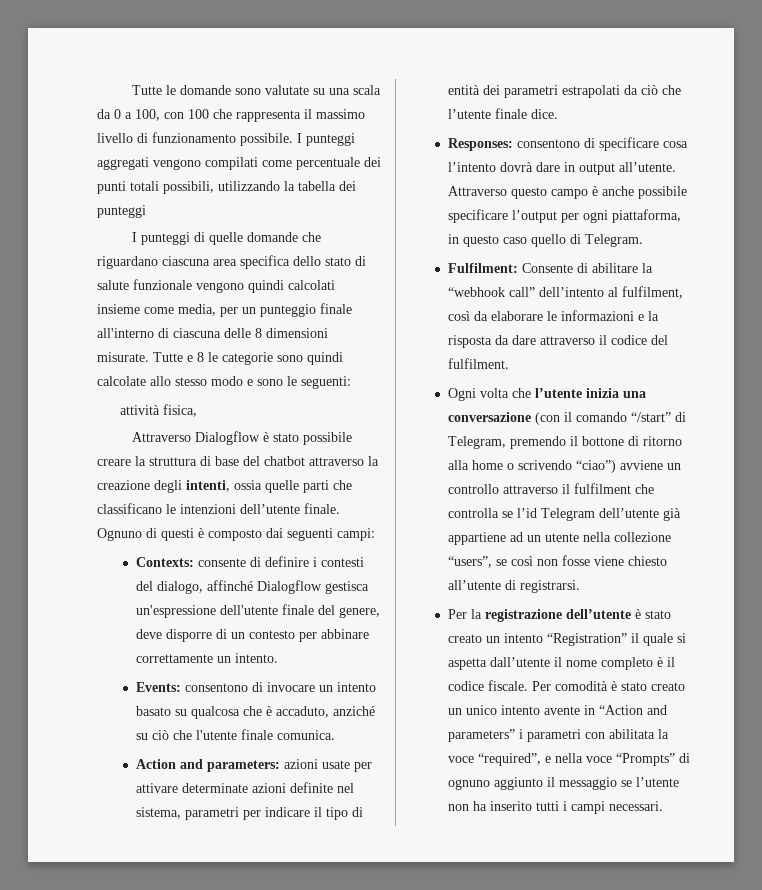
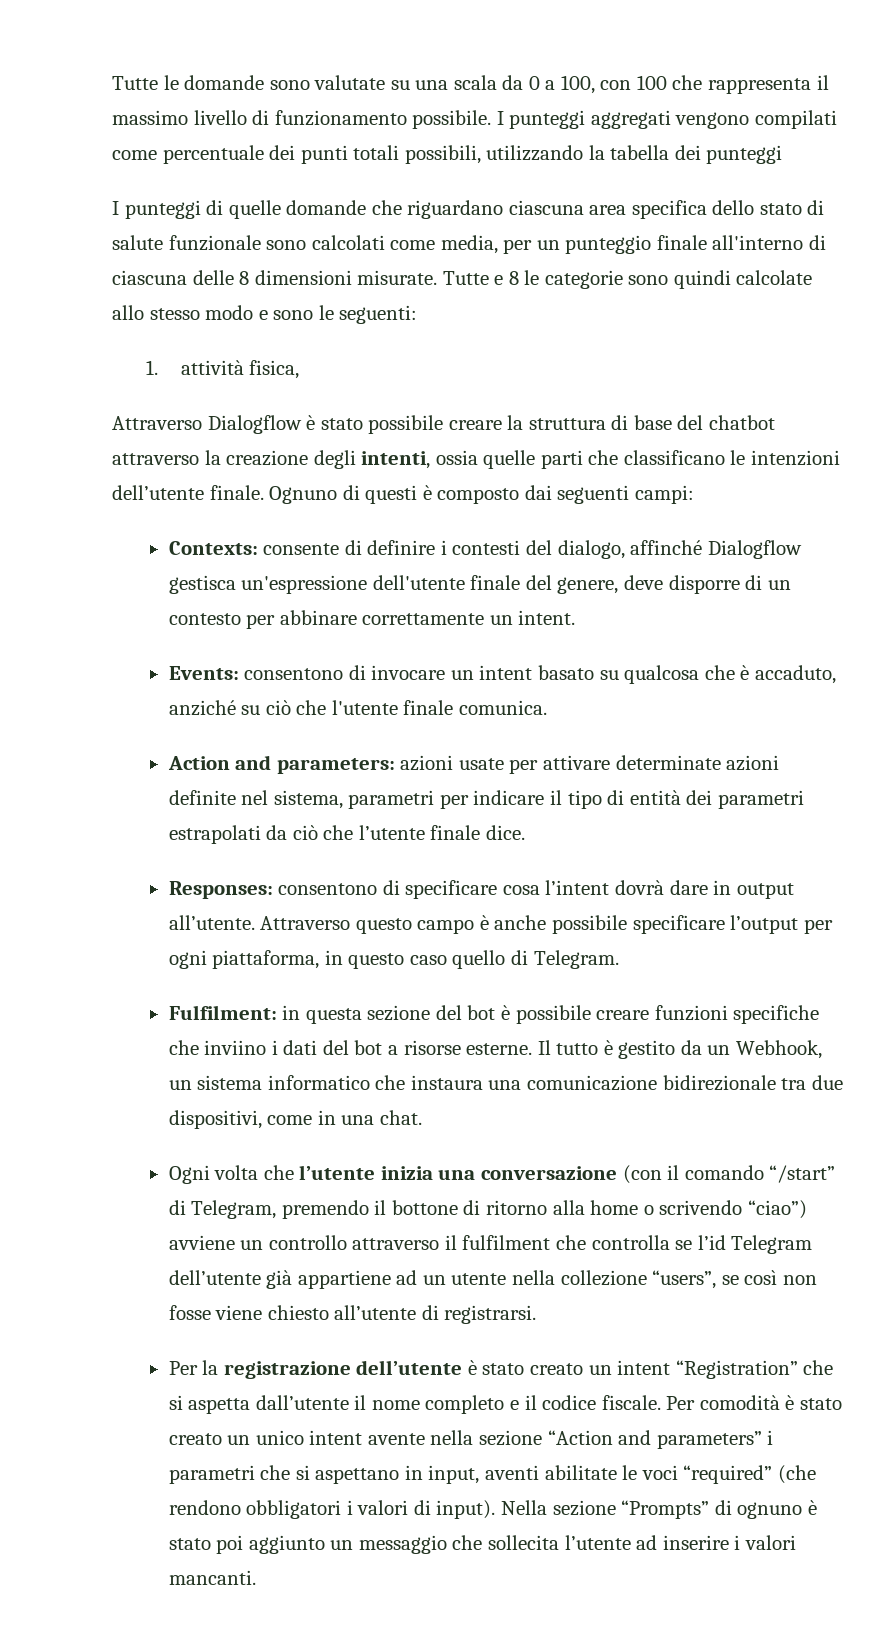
- I punteggi di quelle domande che riguardano ciascuna area specifica dello stato di salute funzionale vengono quindi calcolati insieme come media, per un punteggio finale all'interno di ciascuna delle 8 dimensioni misurate.
+ I punteggi di quelle domande che riguardano ciascuna area specifica dello stato di salute funzionale sono calcolati come media, per un punteggio finale all'interno di ciascuna delle 8 dimensioni misurate.
- attività fisica,
+ 1. attività fisica,
- Contexts: consente di definire i contesti del dialogo, affinché Dialogflow gestisca un'espressione dell'utente finale del genere, deve disporre di un contesto per abbinare correttamente un intento.
+ Contexts: consente di definire i contesti del dialogo, affinché Dialogflow gestisca un'espressione dell'utente finale del genere, deve disporre di un contesto per abbinare correttamente un intent.
- Events: consentono di invocare un intento basato su qualcosa che è accaduto, anziché su ciò che l'utente finale comunica.
+ Events: consentono di invocare un intent basato su qualcosa che è accaduto, anziché su ciò che l'utente finale comunica.
- Responses: consentono di specificare cosa l’intento dovrà dare in output all’utente.
+ Responses: consentono di specificare cosa l’intent dovrà dare in output all’utente.
- Fulfilment: Consente di abilitare la “webhook call” dell’intento al fulfilment, così da elaborare le informazioni e la risposta da dare attraverso il codice del fulfilment.
+ Fulfilment: in questa sezione del bot è possibile creare funzioni specifiche che inviino i dati del bot a risorse esterne. Il tutto è gestito da un Webhook, un sistema informatico che instaura una comunicazione bidirezionale tra due dispositivi, come in una chat.
- Per la registrazione dell’utente è stato creato un intento “Registration” il quale si aspetta dall’utente il nome completo è il codice fiscale.
+ Per la registrazione dell’utente è stato creato un intent “Registration” che si aspetta dall’utente il nome completo e il codice fiscale.
- Per comodità è stato creato un unico intento avente in “Action and parameters” i parametri con abilitata la voce “required”, e nella voce “Prompts” di ognuno aggiunto il messaggio se l’utente non ha inserito tutti i campi necessari.
+ Per comodità è stato creato un unico intent avente nella sezione “Action and parameters” i parametri che si aspettano in input, aventi abilitate le voci “required” (che rendono obbligatori i valori di input). Nella sezione “Prompts” di ognuno è stato poi aggiunto un messaggio che sollecita l’utente ad inserire i valori mancanti.

